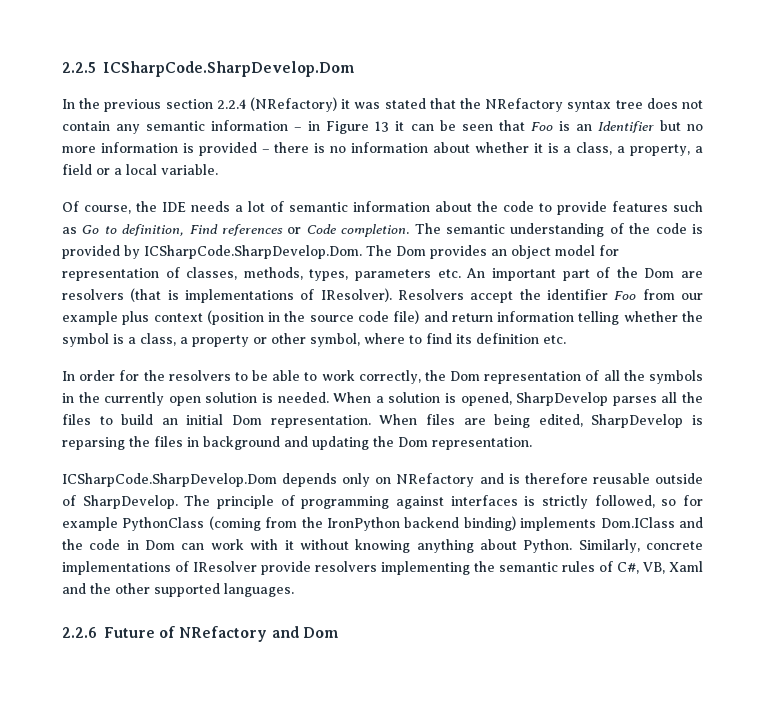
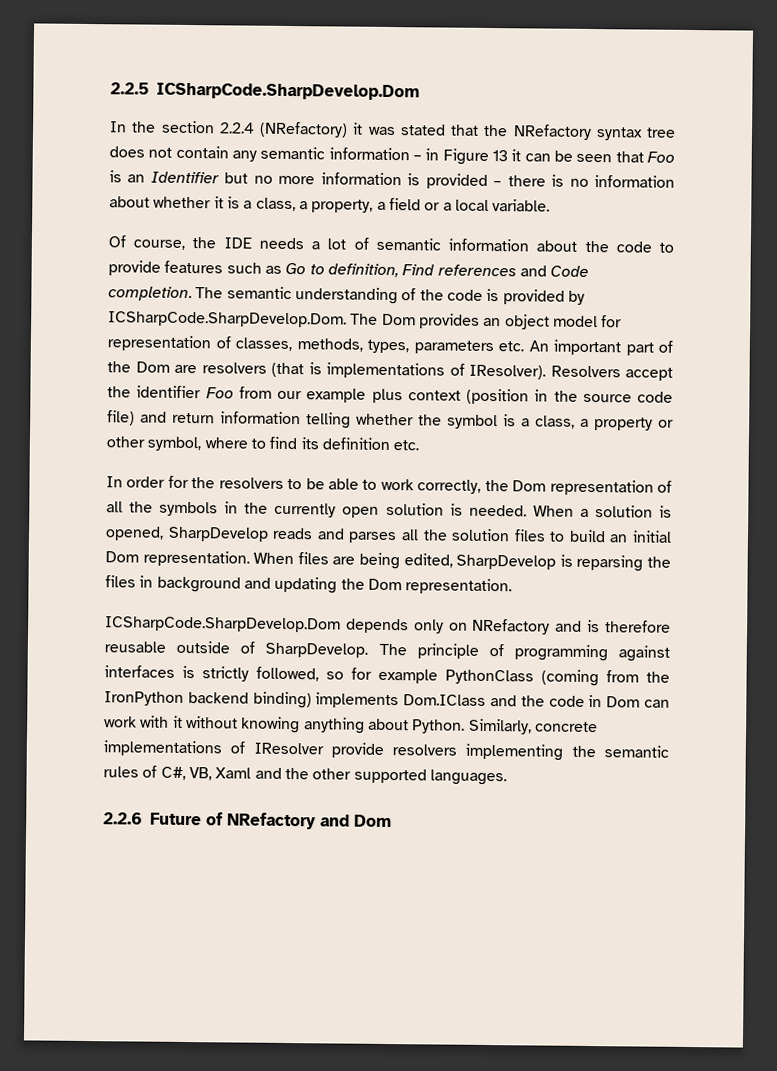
- In the previous section 2.2.4 (NRefactory) it was stated that the NRefactory syntax tree does not contain any semantic information – in Figure 13 it can be seen that Foo is an Identifier but no more information is provided – there is no information about whether it is a class, a property, a field or a local variable.
+ In the section 2.2.4 (NRefactory) it was stated that the NRefactory syntax tree does not contain any semantic information – in Figure 13 it can be seen that Foo is an Identifier but no more information is provided – there is no information about whether it is a class, a property, a field or a local variable.
- Of course, the IDE needs a lot of semantic information about the code to provide features such as Go to definition, Find references or Code completion.
+ Of course, the IDE needs a lot of semantic information about the code to provide features such as Go to definition, Find references and Code completion.
- When a solution is opened, SharpDevelop parses all the files to build an initial Dom representation.
+ When a solution is opened, SharpDevelop reads and parses all the solution files to build an initial Dom representation.

